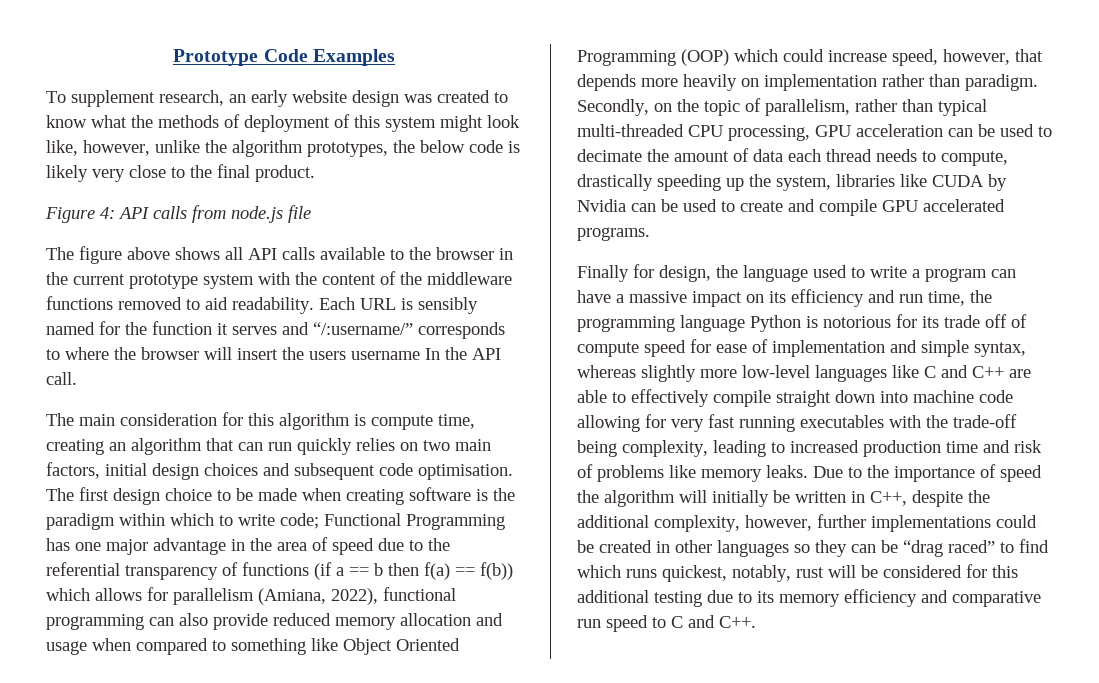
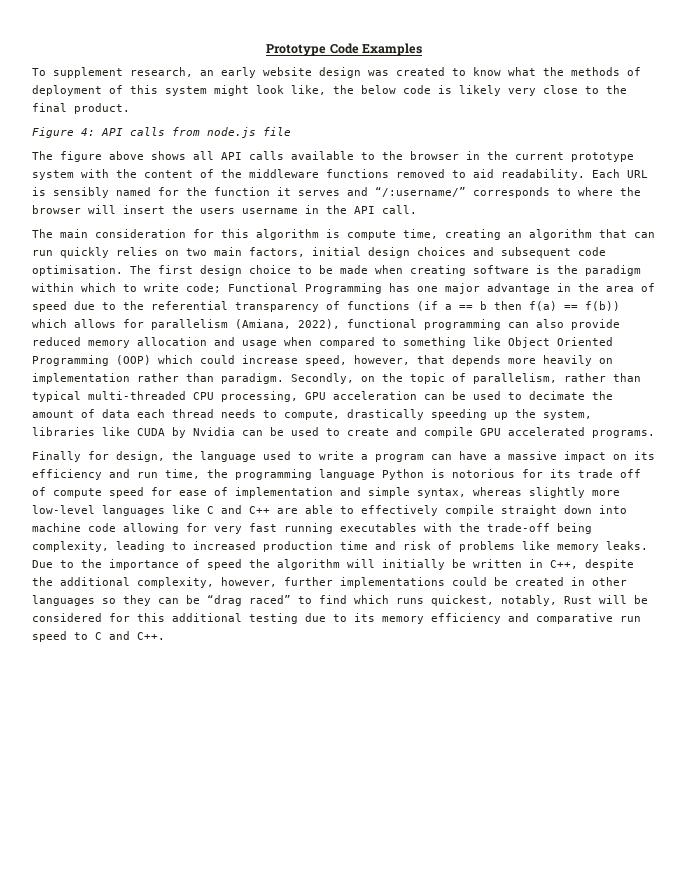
- To supplement research, an early website design was created to know what the methods of deployment of this system might look like, however, unlike the algorithm prototypes, the below code is likely very close to the final product.
+ To supplement research, an early website design was created to know what the methods of deployment of this system might look like, the below code is likely very close to the final product.
- Each URL is sensibly named for the function it serves and “/:username/” corresponds to where the browser will insert the users username In the API call.
+ Each URL is sensibly named for the function it serves and “/:username/” corresponds to where the browser will insert the users username in the API call.
- Due to the importance of speed the algorithm will initially be written in C++, despite the additional complexity, however, further implementations could be created in other languages so they can be “drag raced” to find which runs quickest, notably, rust will be considered for this additional testing due to its memory efficiency and comparative run speed to C and C++.
+ Due to the importance of speed the algorithm will initially be written in C++, despite the additional complexity, however, further implementations could be created in other languages so they can be “drag raced” to find which runs quickest, notably, Rust will be considered for this additional testing due to its memory efficiency and comparative run speed to C and C++.

